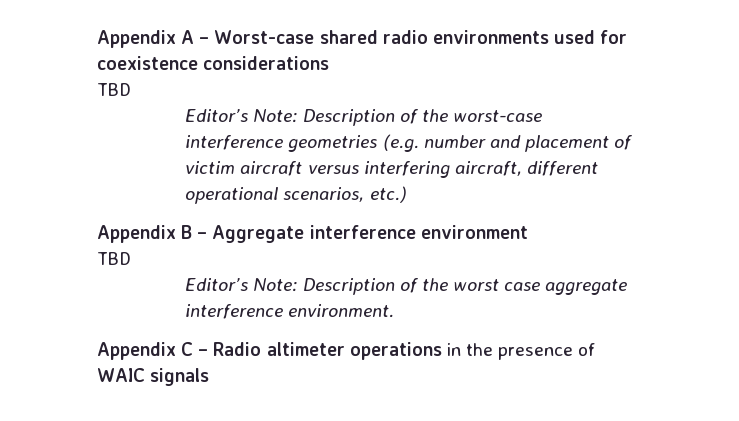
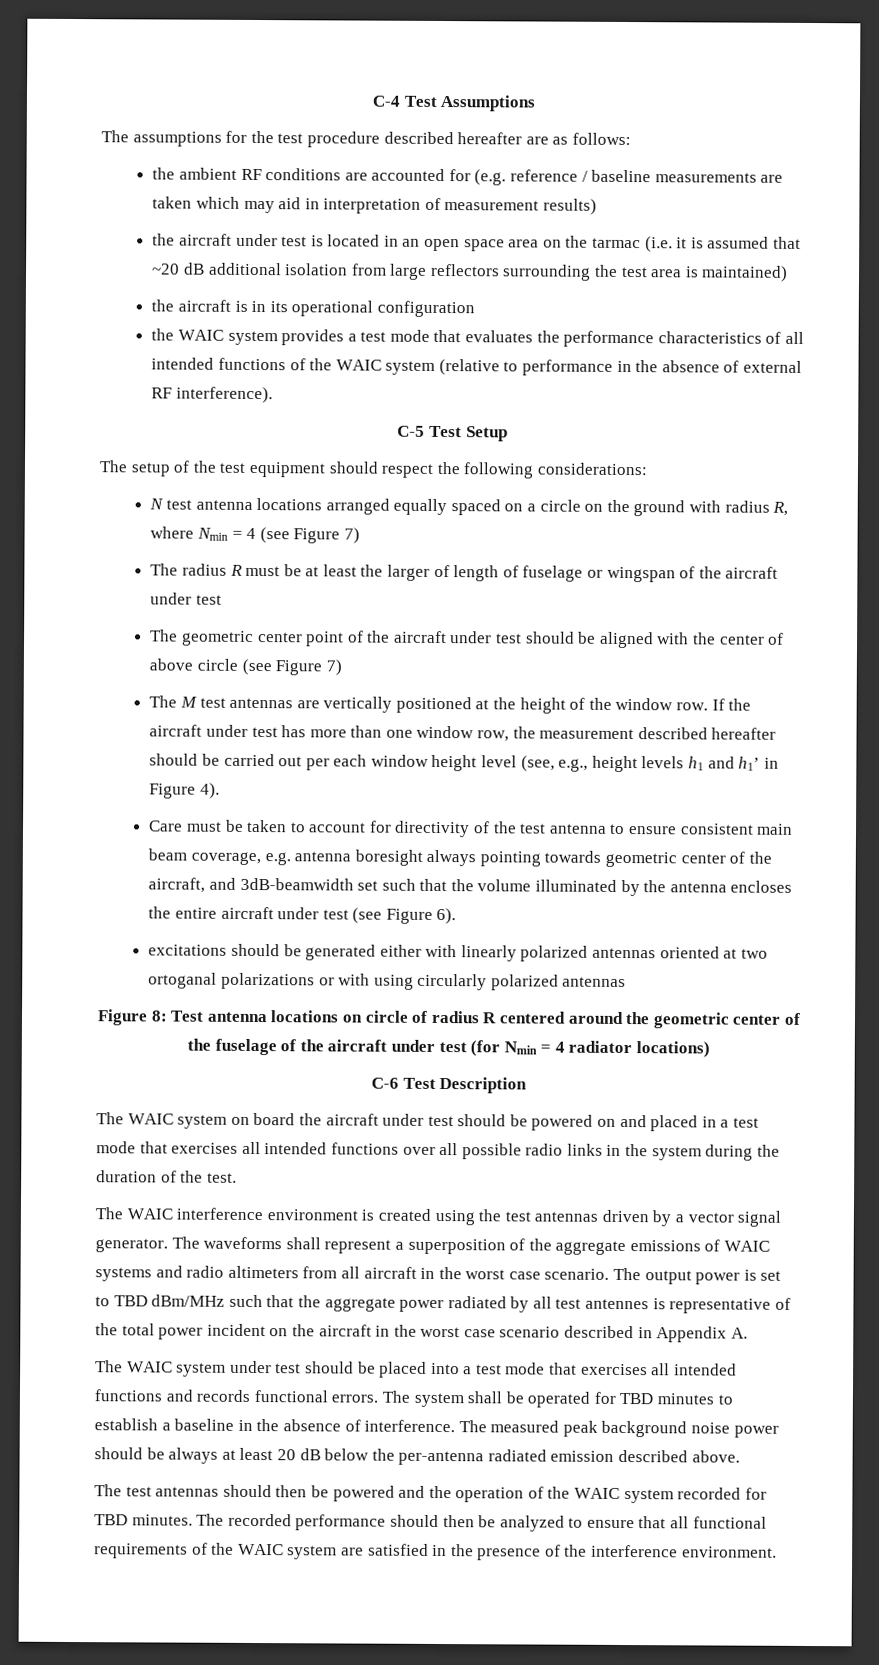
- Appendix A – Worst-case shared radio environments used for coexistence considerations
- TBD
- Editor’s Note: Description of the worst-case interference geometries (e.g. number and placement of victim aircraft versus interfering aircraft, different operational scenarios, etc.)
- Appendix B – Aggregate interference environment
- TBD
- Editor’s Note: Description of the worst case aggregate interference environment.
- Appendix C – Radio altimeter operations in the presence of WAIC signals
+ C-4 Test Assumptions
+ The assumptions for the test procedure described hereafter are as follows:
+ the ambient RF conditions are accounted for (e.g. reference / baseline measurements are taken which may aid in interpretation of measurement results)
+ the aircraft under test is located in an open space area on the tarmac (i.e. it is assumed that ~20 dB additional isolation from large reflectors surrounding the test area is maintained)
+ the aircraft is in its operational configuration
+ the WAIC system provides a test mode that evaluates the performance characteristics of all intended functions of the WAIC system (relative to performance in the absence of external RF interference).
+ C-5 Test Setup
+ The setup of the test equipment should respect the following considerations:
+ N test antenna locations arranged equally spaced on a circle on the ground with radius R, where Nmin = 4 (see Figure 7)
+ The radius R must be at least the larger of length of fuselage or wingspan of the aircraft under test
+ The geometric center point of the aircraft under test should be aligned with the center of above circle (see Figure 7)
+ The M test antennas are vertically positioned at the height of the window row. If the aircraft under test has more than one window row, the measurement described hereafter should be carried out per each window height level (see, e.g., height levels h1 and h1’ in Figure 4).
+ Care must be taken to account for directivity of the test antenna to ensure consistent main beam coverage, e.g. antenna boresight always pointing towards geometric center of the aircraft, and 3dB-beamwidth set such that the volume illuminated by the antenna encloses the entire aircraft under test (see Figure 6).
+ excitations should be generated either with linearly polarized antennas oriented at two ortoganal polarizations or with using circularly polarized antennas
+ Figure 8: Test antenna locations on circle of radius R centered around the geometric center of the fuselage of the aircraft under test (for Nmin = 4 radiator locations)
+ C-6 Test Description
+ The WAIC system on board the aircraft under test should be powered on and placed in a test mode that exercises all intended functions over all possible radio links in the system during the duration of the test.
+ The WAIC interference environment is created using the test antennas driven by a vector signal generator. The waveforms shall represent a superposition of the aggregate emissions of WAIC systems and radio altimeters from all aircraft in the worst case scenario. The output power is set to TBD dBm/MHz such that the aggregate power radiated by all test antennes is representative of the total power incident on the aircraft in the worst case scenario described in Appendix A.
+ The WAIC system under test should be placed into a test mode that exercises all intended functions and records functional errors. The system shall be operated for TBD minutes to establish a baseline in the absence of interference. The measured peak background noise power should be always at least 20 dB below the per-antenna radiated emission described above.
+ The test antennas should then be powered and the operation of the WAIC system recorded for TBD minutes. The recorded performance should then be analyzed to ensure that all functional requirements of the WAIC system are satisfied in the presence of the interference environment.

